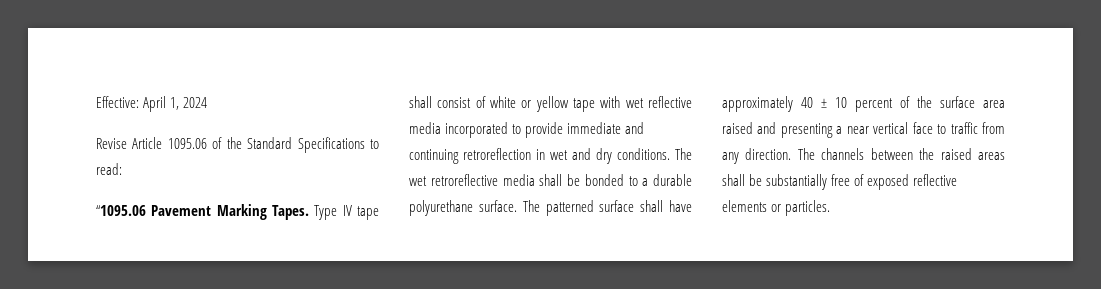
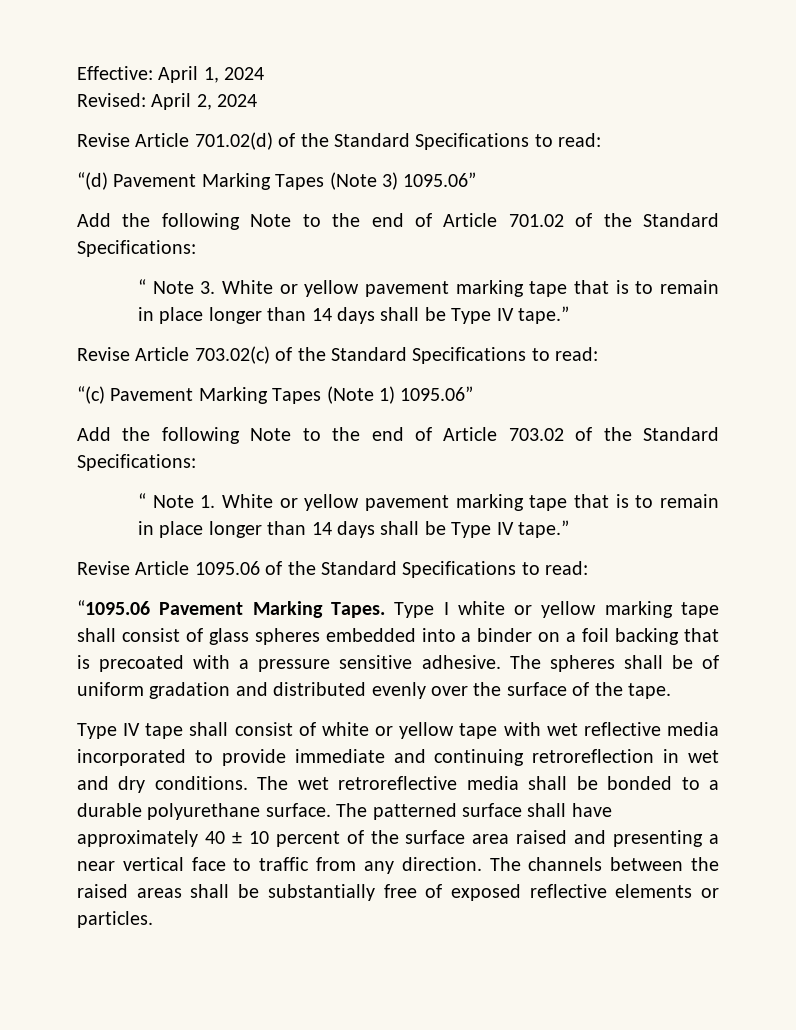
+ Revised: April 2, 2024
+ Revise Article 701.02(d) of the Standard Specifications to read:
+ “(d) Pavement Marking Tapes (Note 3) 1095.06”
+ Add the following Note to the end of Article 701.02 of the Standard Specifications:
+ “ Note 3. White or yellow pavement marking tape that is to remain in place longer than 14 days shall be Type IV tape.”
+ Revise Article 703.02(c) of the Standard Specifications to read:
+ “(c) Pavement Marking Tapes (Note 1) 1095.06”
+ Add the following Note to the end of Article 703.02 of the Standard Specifications:
+ “ Note 1. White or yellow pavement marking tape that is to remain in place longer than 14 days shall be Type IV tape.”
+ Type I white or yellow marking tape shall consist of glass spheres embedded into a binder on a foil backing that is precoated with a pressure sensitive adhesive. The spheres shall be of uniform gradation and distributed evenly over the surface of the tape.

